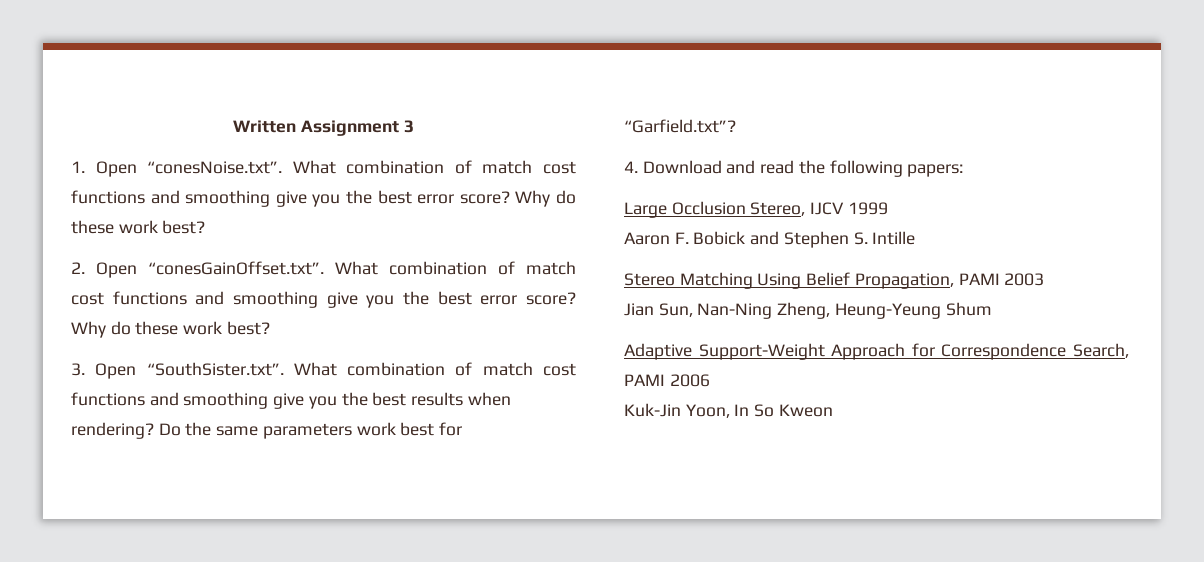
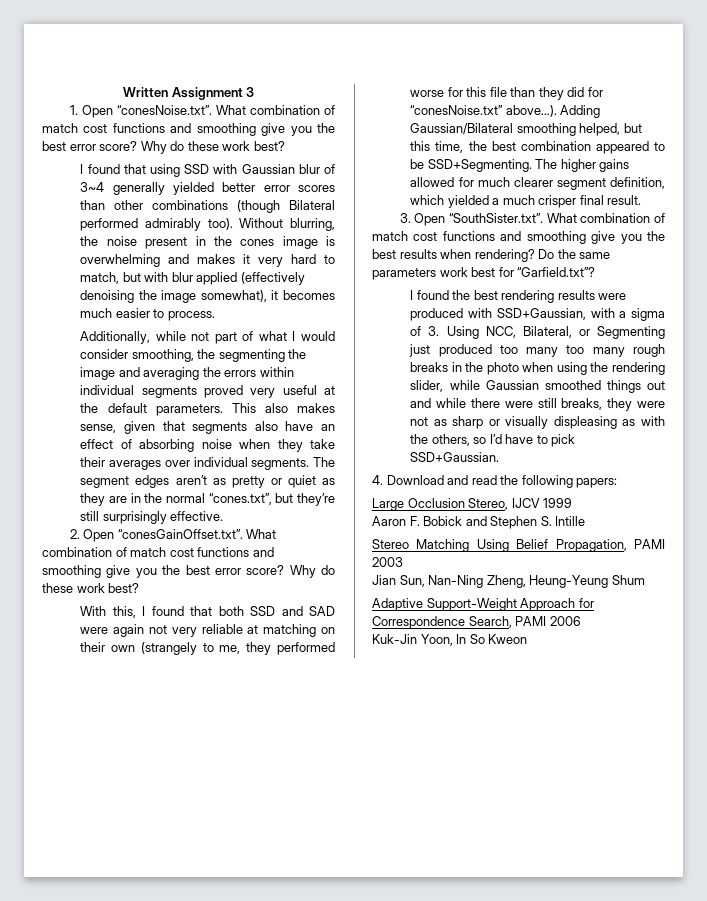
+ I found that using SSD with Gaussian blur of 3~4 generally yielded better error scores than other combinations (though Bilateral performed admirably too). Without blurring, the noise present in the cones image is overwhelming and makes it very hard to match, but with blur applied (effectively denoising the image somewhat), it becomes much easier to process.
+ Additionally, while not part of what I would consider smoothing, the segmenting the image and averaging the errors within individual segments proved very useful at the default parameters. This also makes sense, given that segments also have an effect of absorbing noise when they take their averages over individual segments. The segment edges aren’t as pretty or quiet as they are in the normal “cones.txt”, but they’re still surprisingly effective.
+ With this, I found that both SSD and SAD were again not very reliable at matching on their own (strangely to me, they performed worse for this file than they did for “conesNoise.txt” above…). Adding Gaussian/Bilateral smoothing helped, but this time, the best combination appeared to be SSD+Segmenting. The higher gains allowed for much clearer segment definition, which yielded a much crisper final result.
+ I found the best rendering results were produced with SSD+Gaussian, with a sigma of 3. Using NCC, Bilateral, or Segmenting just produced too many too many rough breaks in the photo when using the rendering slider, while Gaussian smoothed things out and while there were still breaks, they were not as sharp or visually displeasing as with the others, so I’d have to pick SSD+Gaussian.

